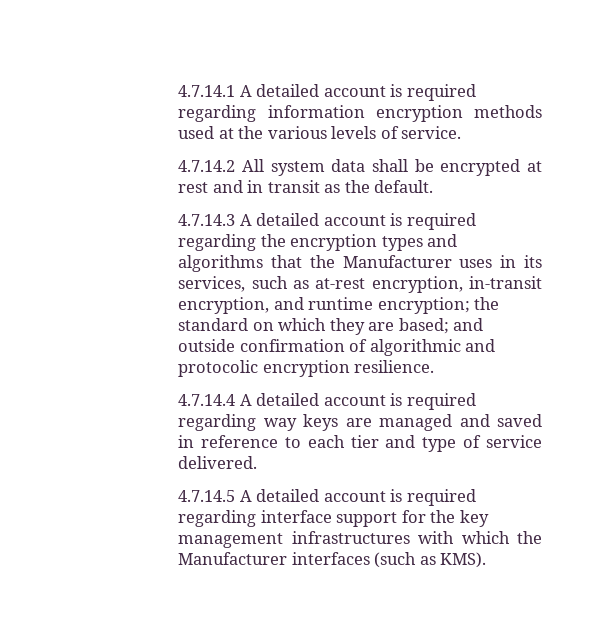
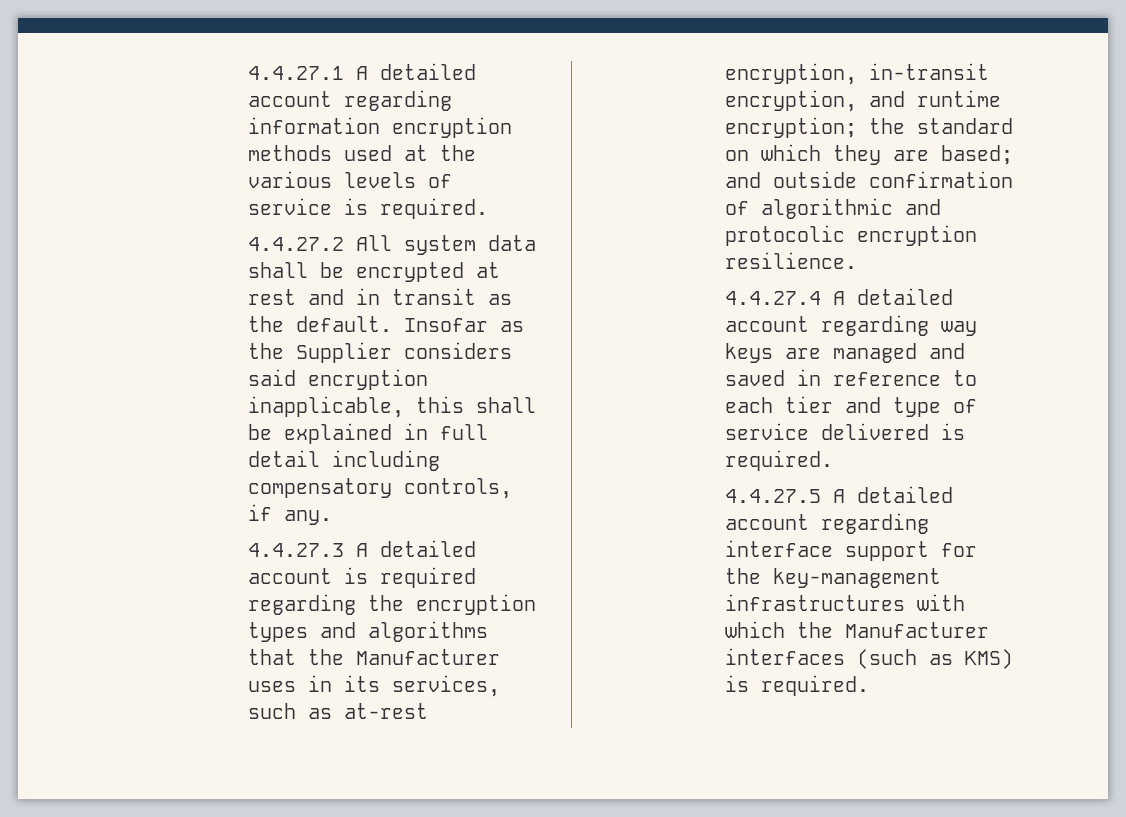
- 4.7.14.1 A detailed account is required regarding information encryption methods used at the various levels of service.
- 4.7.14.2 All system data shall be encrypted at rest and in transit as the default.
- 4.7.14.3 A detailed account is required regarding the encryption types and algorithms that the Manufacturer uses in its services, such as at-rest encryption, in-transit encryption, and runtime encryption;
+ 4.4.27.1 A detailed account regarding information encryption methods used at the various levels of service is required.
+ 4.4.27.2 All system data shall be encrypted at rest and in transit as the default. Insofar as the Supplier considers said encryption inapplicable, this shall be explained in full detail including compensatory controls, if any.
+ 4.4.27.3 A detailed account is required regarding the encryption types and algorithms that the Manufacturer uses in its services, such as at-rest encryption, in-transit encryption, and runtime encryption;
- 4.7.14.4 A detailed account is required regarding way keys are managed and saved in reference to each tier and type of service delivered.
- 4.7.14.5 A detailed account is required regarding interface support for the key management infrastructures with which the Manufacturer interfaces (such as KMS).
+ 4.4.27.4 A detailed account regarding way keys are managed and saved in reference to each tier and type of service delivered is required.
+ 4.4.27.5 A detailed account regarding interface support for the key-management infrastructures with which the Manufacturer interfaces (such as KMS) is required.

